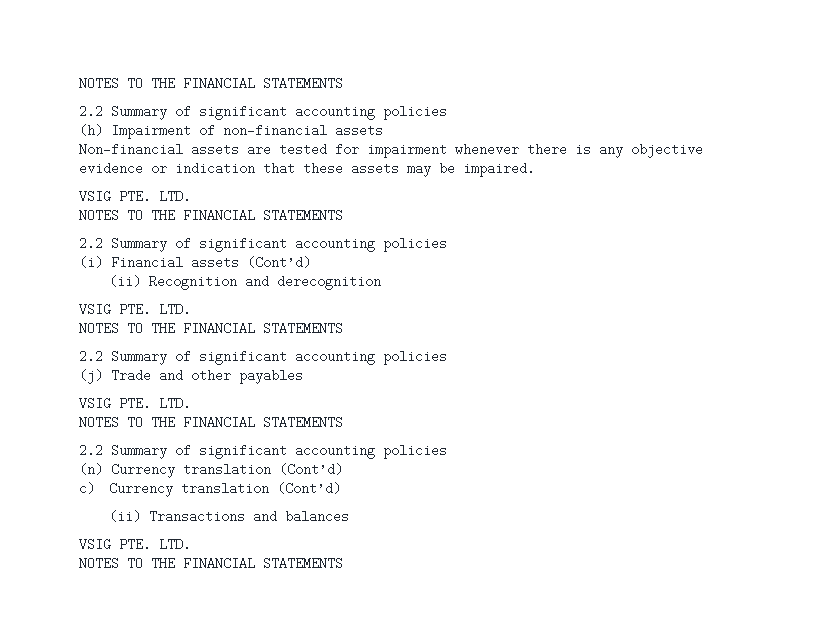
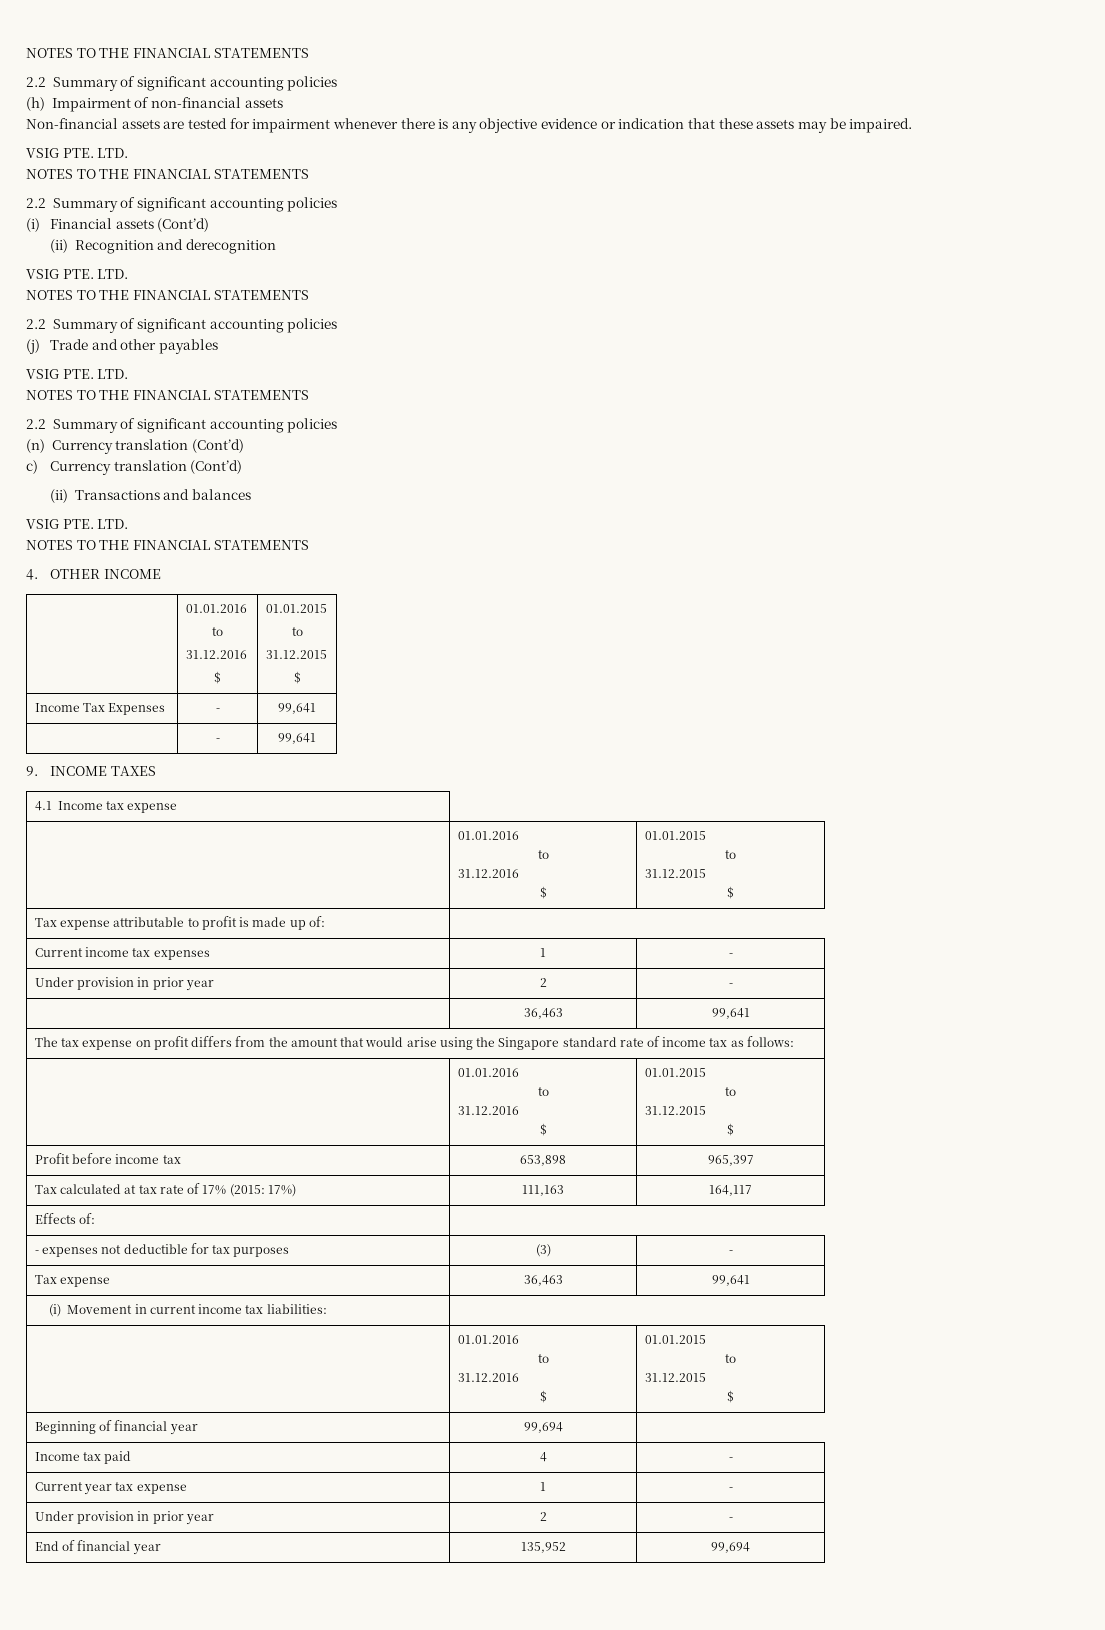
+ 4. OTHER INCOME
+ | 01.01.2016
+ to
+ 31.12.2016
+ $ | 01.01.2015
+ to
+ 31.12.2015
+ $
+ Income Tax Expenses | - | 99,641
+ | - | 99,641
+ 9. INCOME TAXES
+ 4.1 Income tax expense
+ | 01.01.2016
+ to
+ 31.12.2016
+ $ | 01.01.2015
+ to
+ 31.12.2015
+ $
+ Tax expense attributable to profit is made up of:
+ Current income tax expenses | 1 | -
+ Under provision in prior year | 2 | -
+ | 36,463 | 99,641
+ The tax expense on profit differs from the amount that would arise using the Singapore standard rate of income tax as follows:
+ | 01.01.2016
+ to
+ 31.12.2016
+ $ | 01.01.2015
+ to
+ 31.12.2015
+ $
+ Profit before income tax | 653,898 | 965,397
+ Tax calculated at tax rate of 17% (2015: 17%) | 111,163 | 164,117
+ Effects of:
+ - expenses not deductible for tax purposes | (3) | -
+ Tax expense | 36,463 | 99,641
+ (i) Movement in current income tax liabilities:
+ | 01.01.2016
+ to
+ 31.12.2016
+ $ | 01.01.2015
+ to
+ 31.12.2015
+ $
+ Beginning of financial year | 99,694
+ Income tax paid | 4 | -
+ Current year tax expense | 1 | -
+ Under provision in prior year | 2 | -
+ End of financial year | 135,952 | 99,694

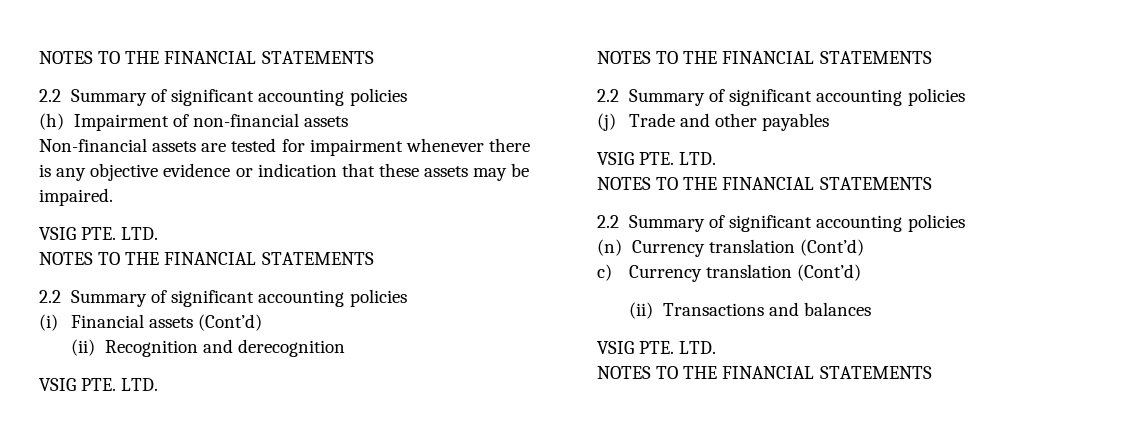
- 4. OTHER INCOME
- | 01.01.2016
- to
- 31.12.2016
- $ | 01.01.2015
- to
- 31.12.2015
- $
- Income Tax Expenses | - | 99,641
- | - | 99,641
- 9. INCOME TAXES
- 4.1 Income tax expense
- | 01.01.2016
- to
- 31.12.2016
- $ | 01.01.2015
- to
- 31.12.2015
- $
- Tax expense attributable to profit is made up of:
- Current income tax expenses | 1 | -
- Under provision in prior year | 2 | -
- | 36,463 | 99,641
- The tax expense on profit differs from the amount that would arise using the Singapore standard rate of income tax as follows:
- | 01.01.2016
- to
- 31.12.2016
- $ | 01.01.2015
- to
- 31.12.2015
- $
- Profit before income tax | 653,898 | 965,397
- Tax calculated at tax rate of 17% (2015: 17%) | 111,163 | 164,117
- Effects of:
- - expenses not deductible for tax purposes | (3) | -
- Tax expense | 36,463 | 99,641
- (i) Movement in current income tax liabilities:
- | 01.01.2016
- to
- 31.12.2016
- $ | 01.01.2015
- to
- 31.12.2015
- $
- Beginning of financial year | 99,694
- Income tax paid | 4 | -
- Current year tax expense | 1 | -
- Under provision in prior year | 2 | -
- End of financial year | 135,952 | 99,694

